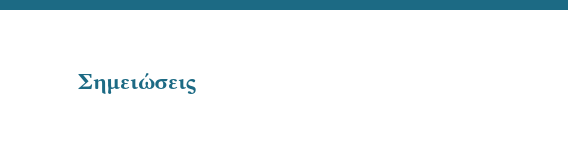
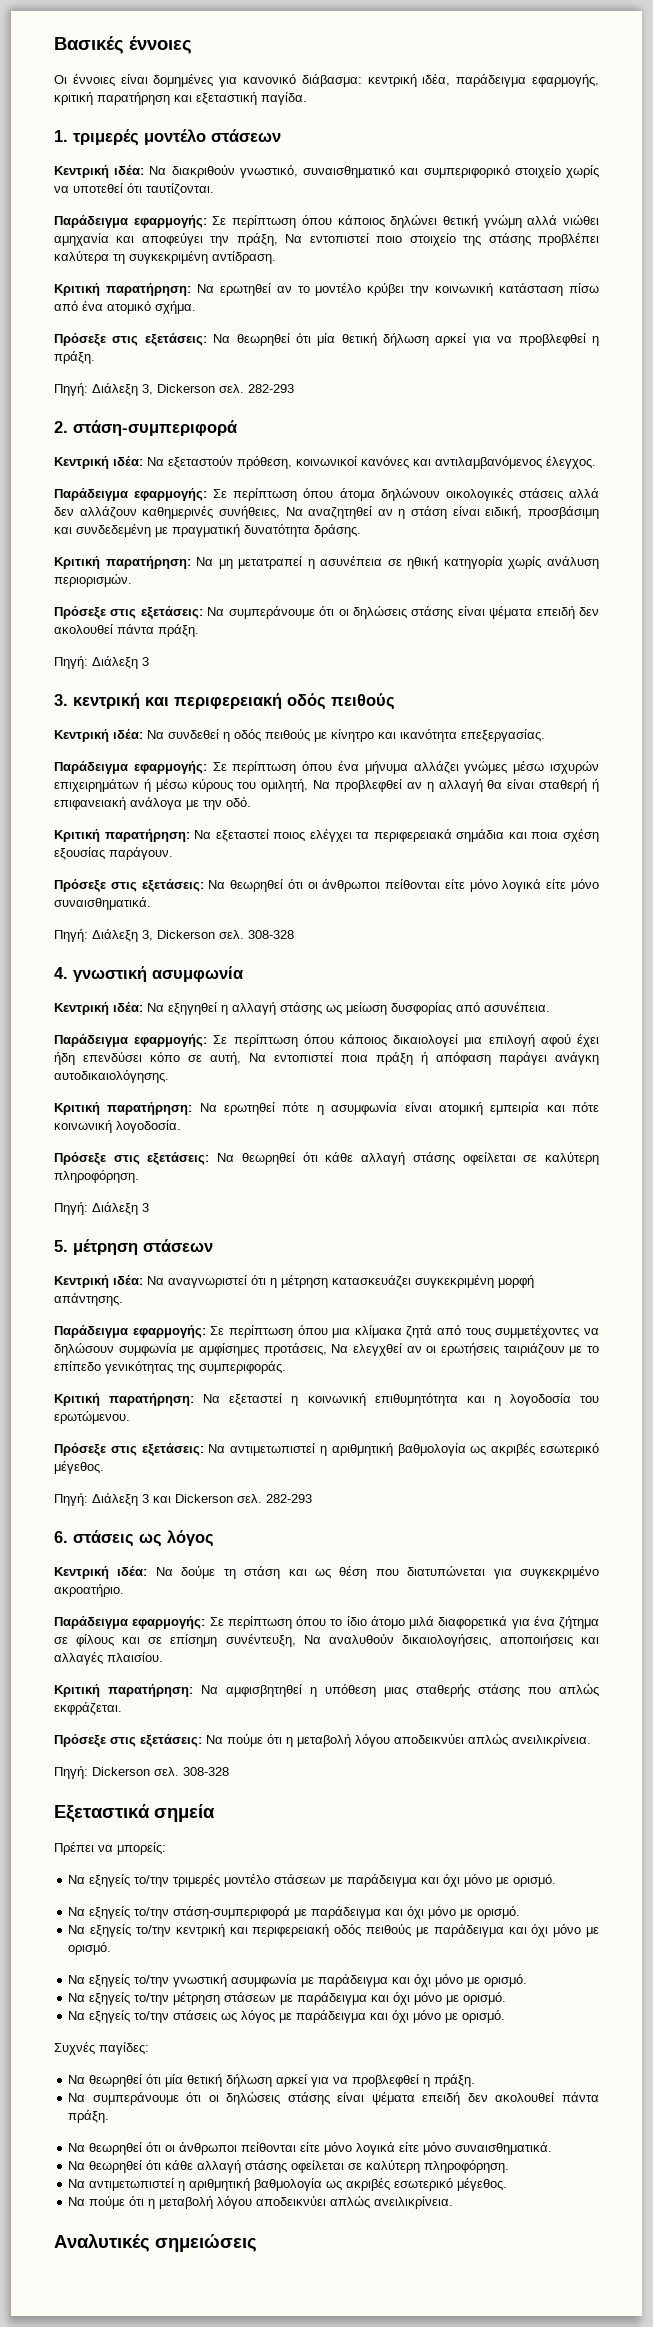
- Σημειώσεις
+ Βασικές έννοιες
+ Οι έννοιες είναι δομημένες για κανονικό διάβασμα: κεντρική ιδέα, παράδειγμα εφαρμογής, κριτική παρατήρηση και εξεταστική παγίδα.
+ 1. τριμερές μοντέλο στάσεων
+ Κεντρική ιδέα: Να διακριθούν γνωστικό, συναισθηματικό και συμπεριφορικό στοιχείο χωρίς να υποτεθεί ότι ταυτίζονται.
+ Παράδειγμα εφαρμογής: Σε περίπτωση όπου κάποιος δηλώνει θετική γνώμη αλλά νιώθει αμηχανία και αποφεύγει την πράξη, Να εντοπιστεί ποιο στοιχείο της στάσης προβλέπει καλύτερα τη συγκεκριμένη αντίδραση.
+ Κριτική παρατήρηση: Να ερωτηθεί αν το μοντέλο κρύβει την κοινωνική κατάσταση πίσω από ένα ατομικό σχήμα.
+ Πρόσεξε στις εξετάσεις: Να θεωρηθεί ότι μία θετική δήλωση αρκεί για να προβλεφθεί η πράξη.
+ Πηγή: Διάλεξη 3, Dickerson σελ. 282-293
+ 2. στάση-συμπεριφορά
+ Κεντρική ιδέα: Να εξεταστούν πρόθεση, κοινωνικοί κανόνες και αντιλαμβανόμενος έλεγχος.
+ Παράδειγμα εφαρμογής: Σε περίπτωση όπου άτομα δηλώνουν οικολογικές στάσεις αλλά δεν αλλάζουν καθημερινές συνήθειες, Να αναζητηθεί αν η στάση είναι ειδική, προσβάσιμη και συνδεδεμένη με πραγματική δυνατότητα δράσης.
+ Κριτική παρατήρηση: Να μη μετατραπεί η ασυνέπεια σε ηθική κατηγορία χωρίς ανάλυση περιορισμών.
+ Πρόσεξε στις εξετάσεις: Να συμπεράνουμε ότι οι δηλώσεις στάσης είναι ψέματα επειδή δεν ακολουθεί πάντα πράξη.
+ Πηγή: Διάλεξη 3
+ 3. κεντρική και περιφερειακή οδός πειθούς
+ Κεντρική ιδέα: Να συνδεθεί η οδός πειθούς με κίνητρο και ικανότητα επεξεργασίας.
+ Παράδειγμα εφαρμογής: Σε περίπτωση όπου ένα μήνυμα αλλάζει γνώμες μέσω ισχυρών επιχειρημάτων ή μέσω κύρους του ομιλητή, Να προβλεφθεί αν η αλλαγή θα είναι σταθερή ή επιφανειακή ανάλογα με την οδό.
+ Κριτική παρατήρηση: Να εξεταστεί ποιος ελέγχει τα περιφερειακά σημάδια και ποια σχέση εξουσίας παράγουν.
+ Πρόσεξε στις εξετάσεις: Να θεωρηθεί ότι οι άνθρωποι πείθονται είτε μόνο λογικά είτε μόνο συναισθηματικά.
+ Πηγή: Διάλεξη 3, Dickerson σελ. 308-328
+ 4. γνωστική ασυμφωνία
+ Κεντρική ιδέα: Να εξηγηθεί η αλλαγή στάσης ως μείωση δυσφορίας από ασυνέπεια.
+ Παράδειγμα εφαρμογής: Σε περίπτωση όπου κάποιος δικαιολογεί μια επιλογή αφού έχει ήδη επενδύσει κόπο σε αυτή, Να εντοπιστεί ποια πράξη ή απόφαση παράγει ανάγκη αυτοδικαιολόγησης.
+ Κριτική παρατήρηση: Να ερωτηθεί πότε η ασυμφωνία είναι ατομική εμπειρία και πότε κοινωνική λογοδοσία.
+ Πρόσεξε στις εξετάσεις: Να θεωρηθεί ότι κάθε αλλαγή στάσης οφείλεται σε καλύτερη πληροφόρηση.
+ Πηγή: Διάλεξη 3
+ 5. μέτρηση στάσεων
+ Κεντρική ιδέα: Να αναγνωριστεί ότι η μέτρηση κατασκευάζει συγκεκριμένη μορφή απάντησης.
+ Παράδειγμα εφαρμογής: Σε περίπτωση όπου μια κλίμακα ζητά από τους συμμετέχοντες να δηλώσουν συμφωνία με αμφίσημες προτάσεις, Να ελεγχθεί αν οι ερωτήσεις ταιριάζουν με το επίπεδο γενικότητας της συμπεριφοράς.
+ Κριτική παρατήρηση: Να εξεταστεί η κοινωνική επιθυμητότητα και η λογοδοσία του ερωτώμενου.
+ Πρόσεξε στις εξετάσεις: Να αντιμετωπιστεί η αριθμητική βαθμολογία ως ακριβές εσωτερικό μέγεθος.
+ Πηγή: Διάλεξη 3 και Dickerson σελ. 282-293
+ 6. στάσεις ως λόγος
+ Κεντρική ιδέα: Να δούμε τη στάση και ως θέση που διατυπώνεται για συγκεκριμένο ακροατήριο.
+ Παράδειγμα εφαρμογής: Σε περίπτωση όπου το ίδιο άτομο μιλά διαφορετικά για ένα ζήτημα σε φίλους και σε επίσημη συνέντευξη, Να αναλυθούν δικαιολογήσεις, αποποιήσεις και αλλαγές πλαισίου.
+ Κριτική παρατήρηση: Να αμφισβητηθεί η υπόθεση μιας σταθερής στάσης που απλώς εκφράζεται.
+ Πρόσεξε στις εξετάσεις: Να πούμε ότι η μεταβολή λόγου αποδεικνύει απλώς ανειλικρίνεια.
+ Πηγή: Dickerson σελ. 308-328
+ Εξεταστικά σημεία
+ Πρέπει να μπορείς:
+ Να εξηγείς το/την τριμερές μοντέλο στάσεων με παράδειγμα και όχι μόνο με ορισμό.
+ Να εξηγείς το/την στάση-συμπεριφορά με παράδειγμα και όχι μόνο με ορισμό.
+ Να εξηγείς το/την κεντρική και περιφερειακή οδός πειθούς με παράδειγμα και όχι μόνο με ορισμό.
+ Να εξηγείς το/την γνωστική ασυμφωνία με παράδειγμα και όχι μόνο με ορισμό.
+ Να εξηγείς το/την μέτρηση στάσεων με παράδειγμα και όχι μόνο με ορισμό.
+ Να εξηγείς το/την στάσεις ως λόγος με παράδειγμα και όχι μόνο με ορισμό.
+ Συχνές παγίδες:
+ Να θεωρηθεί ότι μία θετική δήλωση αρκεί για να προβλεφθεί η πράξη.
+ Να συμπεράνουμε ότι οι δηλώσεις στάσης είναι ψέματα επειδή δεν ακολουθεί πάντα πράξη.
+ Να θεωρηθεί ότι οι άνθρωποι πείθονται είτε μόνο λογικά είτε μόνο συναισθηματικά.
+ Να θεωρηθεί ότι κάθε αλλαγή στάσης οφείλεται σε καλύτερη πληροφόρηση.
+ Να αντιμετωπιστεί η αριθμητική βαθμολογία ως ακριβές εσωτερικό μέγεθος.
+ Να πούμε ότι η μεταβολή λόγου αποδεικνύει απλώς ανειλικρίνεια.
+ Αναλυτικές σημειώσεις

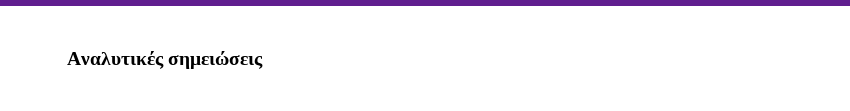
- Βασικές έννοιες
- Οι έννοιες είναι δομημένες για κανονικό διάβασμα: κεντρική ιδέα, παράδειγμα εφαρμογής, κριτική παρατήρηση και εξεταστική παγίδα.
- 1. τριμερές μοντέλο στάσεων
- Κεντρική ιδέα: Να διακριθούν γνωστικό, συναισθηματικό και συμπεριφορικό στοιχείο χωρίς να υποτεθεί ότι ταυτίζονται.
- Παράδειγμα εφαρμογής: Σε περίπτωση όπου κάποιος δηλώνει θετική γνώμη αλλά νιώθει αμηχανία και αποφεύγει την πράξη, Να εντοπιστεί ποιο στοιχείο της στάσης προβλέπει καλύτερα τη συγκεκριμένη αντίδραση.
- Κριτική παρατήρηση: Να ερωτηθεί αν το μοντέλο κρύβει την κοινωνική κατάσταση πίσω από ένα ατομικό σχήμα.
- Πρόσεξε στις εξετάσεις: Να θεωρηθεί ότι μία θετική δήλωση αρκεί για να προβλεφθεί η πράξη.
- Πηγή: Διάλεξη 3, Dickerson σελ. 282-293
- 2. στάση-συμπεριφορά
- Κεντρική ιδέα: Να εξεταστούν πρόθεση, κοινωνικοί κανόνες και αντιλαμβανόμενος έλεγχος.
- Παράδειγμα εφαρμογής: Σε περίπτωση όπου άτομα δηλώνουν οικολογικές στάσεις αλλά δεν αλλάζουν καθημερινές συνήθειες, Να αναζητηθεί αν η στάση είναι ειδική, προσβάσιμη και συνδεδεμένη με πραγματική δυνατότητα δράσης.
- Κριτική παρατήρηση: Να μη μετατραπεί η ασυνέπεια σε ηθική κατηγορία χωρίς ανάλυση περιορισμών.
- Πρόσεξε στις εξετάσεις: Να συμπεράνουμε ότι οι δηλώσεις στάσης είναι ψέματα επειδή δεν ακολουθεί πάντα πράξη.
- Πηγή: Διάλεξη 3
- 3. κεντρική και περιφερειακή οδός πειθούς
- Κεντρική ιδέα: Να συνδεθεί η οδός πειθούς με κίνητρο και ικανότητα επεξεργασίας.
- Παράδειγμα εφαρμογής: Σε περίπτωση όπου ένα μήνυμα αλλάζει γνώμες μέσω ισχυρών επιχειρημάτων ή μέσω κύρους του ομιλητή, Να προβλεφθεί αν η αλλαγή θα είναι σταθερή ή επιφανειακή ανάλογα με την οδό.
- Κριτική παρατήρηση: Να εξεταστεί ποιος ελέγχει τα περιφερειακά σημάδια και ποια σχέση εξουσίας παράγουν.
- Πρόσεξε στις εξετάσεις: Να θεωρηθεί ότι οι άνθρωποι πείθονται είτε μόνο λογικά είτε μόνο συναισθηματικά.
- Πηγή: Διάλεξη 3, Dickerson σελ. 308-328
- 4. γνωστική ασυμφωνία
- Κεντρική ιδέα: Να εξηγηθεί η αλλαγή στάσης ως μείωση δυσφορίας από ασυνέπεια.
- Παράδειγμα εφαρμογής: Σε περίπτωση όπου κάποιος δικαιολογεί μια επιλογή αφού έχει ήδη επενδύσει κόπο σε αυτή, Να εντοπιστεί ποια πράξη ή απόφαση παράγει ανάγκη αυτοδικαιολόγησης.
- Κριτική παρατήρηση: Να ερωτηθεί πότε η ασυμφωνία είναι ατομική εμπειρία και πότε κοινωνική λογοδοσία.
- Πρόσεξε στις εξετάσεις: Να θεωρηθεί ότι κάθε αλλαγή στάσης οφείλεται σε καλύτερη πληροφόρηση.
- Πηγή: Διάλεξη 3
- 5. μέτρηση στάσεων
- Κεντρική ιδέα: Να αναγνωριστεί ότι η μέτρηση κατασκευάζει συγκεκριμένη μορφή απάντησης.
- Παράδειγμα εφαρμογής: Σε περίπτωση όπου μια κλίμακα ζητά από τους συμμετέχοντες να δηλώσουν συμφωνία με αμφίσημες προτάσεις, Να ελεγχθεί αν οι ερωτήσεις ταιριάζουν με το επίπεδο γενικότητας της συμπεριφοράς.
- Κριτική παρατήρηση: Να εξεταστεί η κοινωνική επιθυμητότητα και η λογοδοσία του ερωτώμενου.
- Πρόσεξε στις εξετάσεις: Να αντιμετωπιστεί η αριθμητική βαθμολογία ως ακριβές εσωτερικό μέγεθος.
- Πηγή: Διάλεξη 3 και Dickerson σελ. 282-293
- 6. στάσεις ως λόγος
- Κεντρική ιδέα: Να δούμε τη στάση και ως θέση που διατυπώνεται για συγκεκριμένο ακροατήριο.
- Παράδειγμα εφαρμογής: Σε περίπτωση όπου το ίδιο άτομο μιλά διαφορετικά για ένα ζήτημα σε φίλους και σε επίσημη συνέντευξη, Να αναλυθούν δικαιολογήσεις, αποποιήσεις και αλλαγές πλαισίου.
- Κριτική παρατήρηση: Να αμφισβητηθεί η υπόθεση μιας σταθερής στάσης που απλώς εκφράζεται.
- Πρόσεξε στις εξετάσεις: Να πούμε ότι η μεταβολή λόγου αποδεικνύει απλώς ανειλικρίνεια.
- Πηγή: Dickerson σελ. 308-328
- Εξεταστικά σημεία
- Πρέπει να μπορείς:
- Να εξηγείς το/την τριμερές μοντέλο στάσεων με παράδειγμα και όχι μόνο με ορισμό.
- Να εξηγείς το/την στάση-συμπεριφορά με παράδειγμα και όχι μόνο με ορισμό.
- Να εξηγείς το/την κεντρική και περιφερειακή οδός πειθούς με παράδειγμα και όχι μόνο με ορισμό.
- Να εξηγείς το/την γνωστική ασυμφωνία με παράδειγμα και όχι μόνο με ορισμό.
- Να εξηγείς το/την μέτρηση στάσεων με παράδειγμα και όχι μόνο με ορισμό.
- Να εξηγείς το/την στάσεις ως λόγος με παράδειγμα και όχι μόνο με ορισμό.
- Συχνές παγίδες:
- Να θεωρηθεί ότι μία θετική δήλωση αρκεί για να προβλεφθεί η πράξη.
- Να συμπεράνουμε ότι οι δηλώσεις στάσης είναι ψέματα επειδή δεν ακολουθεί πάντα πράξη.
- Να θεωρηθεί ότι οι άνθρωποι πείθονται είτε μόνο λογικά είτε μόνο συναισθηματικά.
- Να θεωρηθεί ότι κάθε αλλαγή στάσης οφείλεται σε καλύτερη πληροφόρηση.
- Να αντιμετωπιστεί η αριθμητική βαθμολογία ως ακριβές εσωτερικό μέγεθος.
- Να πούμε ότι η μεταβολή λόγου αποδεικνύει απλώς ανειλικρίνεια.

